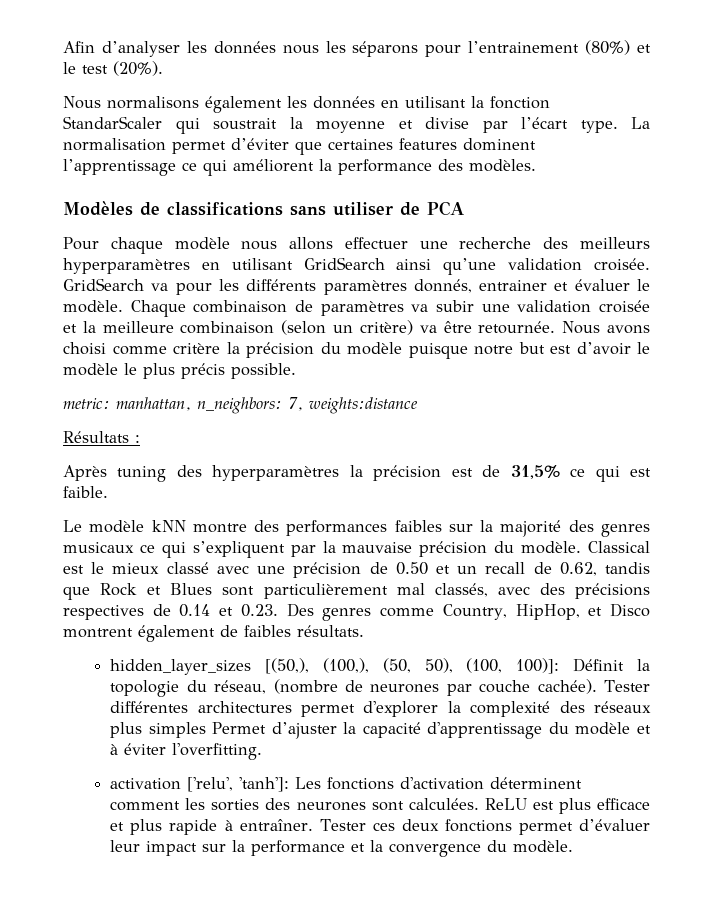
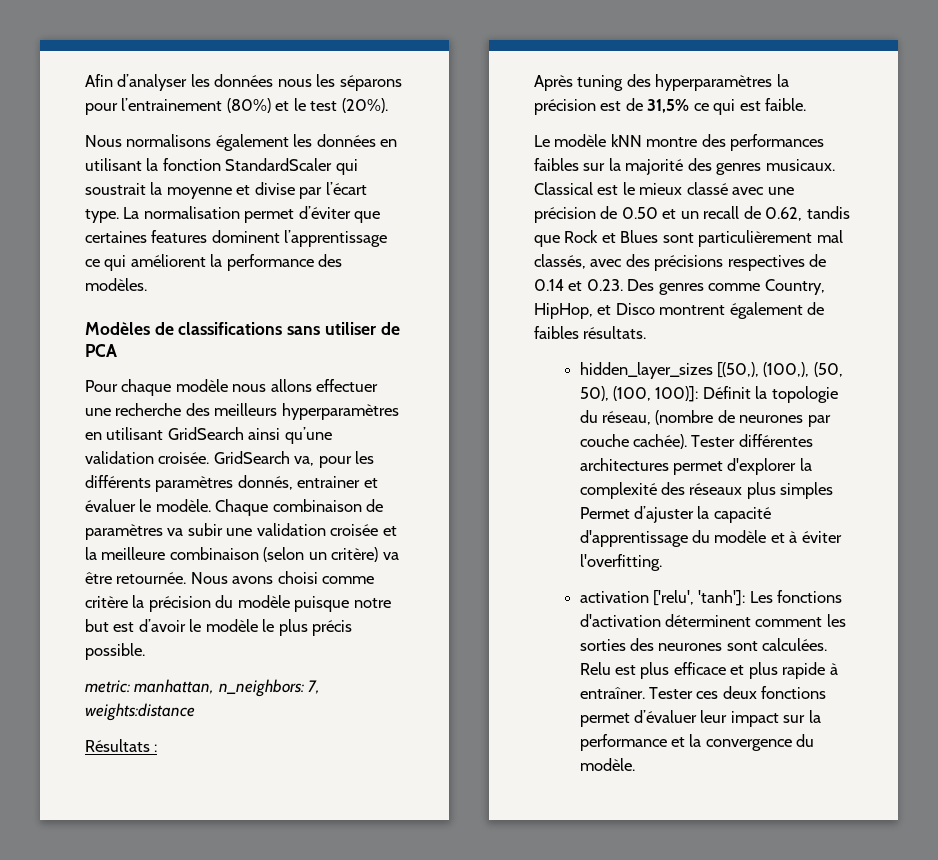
- Nous normalisons également les données en utilisant la fonction StandarScaler qui soustrait la moyenne et divise par l’écart type.
+ Nous normalisons également les données en utilisant la fonction StandardScaler qui soustrait la moyenne et divise par l’écart type.
- GridSearch va pour les différents paramètres donnés, entrainer et évaluer le modèle.
+ GridSearch va, pour les différents paramètres donnés, entrainer et évaluer le modèle.
- Le modèle kNN montre des performances faibles sur la majorité des genres musicaux ce qui s’expliquent par la mauvaise précision du modèle.
+ Le modèle kNN montre des performances faibles sur la majorité des genres musicaux.
- ReLU est plus efficace et plus rapide à entraîner.
+ Relu est plus efficace et plus rapide à entraîner.

